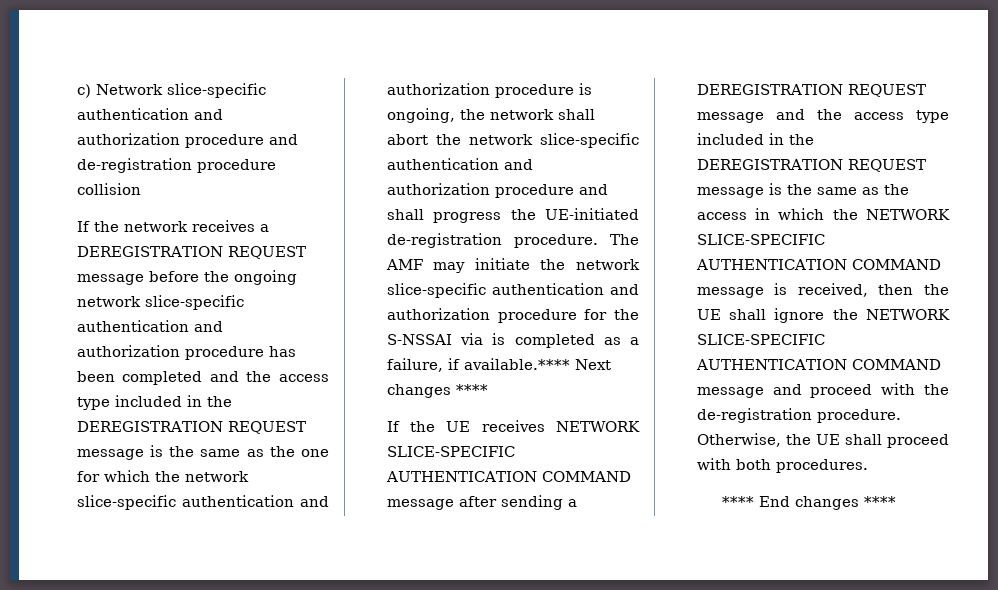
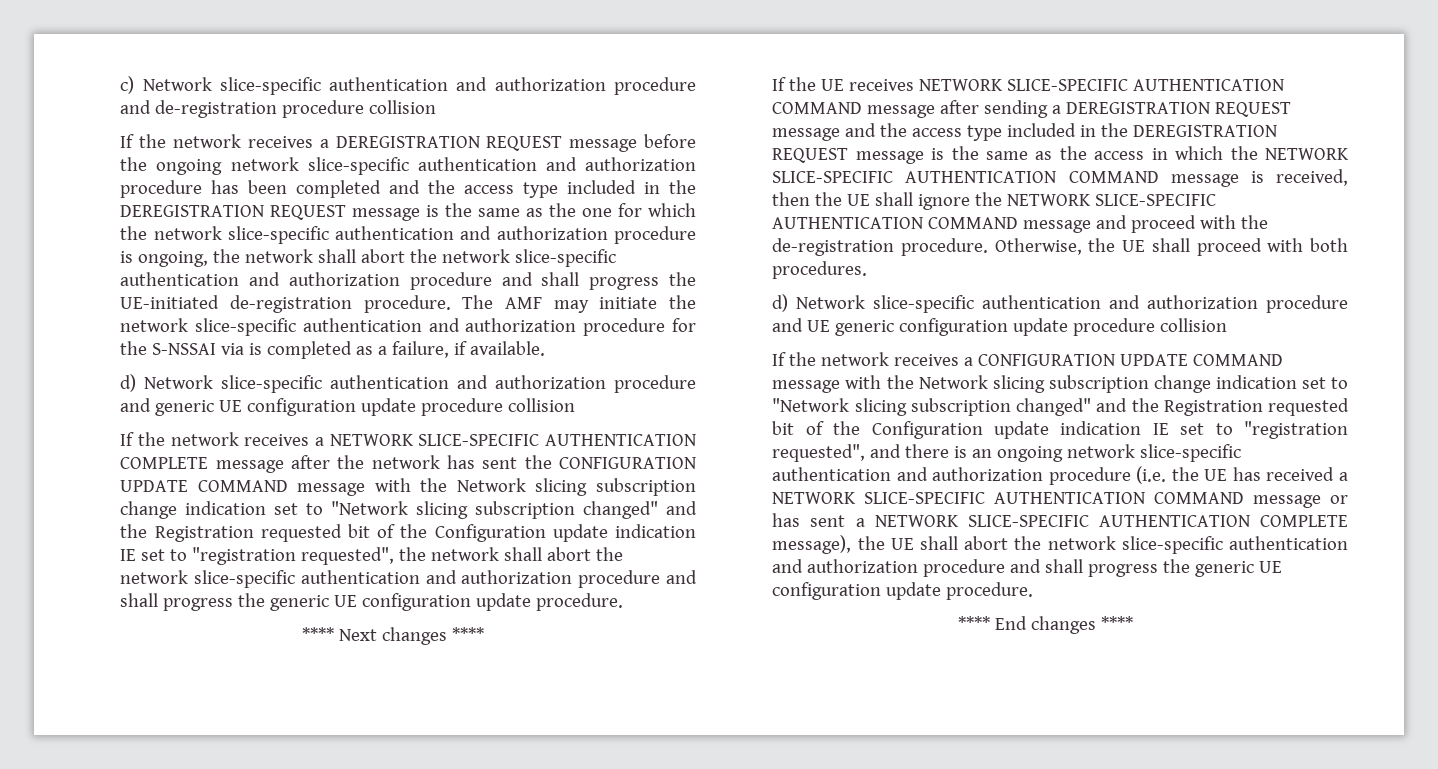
- The AMF may initiate the network slice-specific authentication and authorization procedure for the S-NSSAI via is completed as a failure, if available.**** Next changes ****
+ The AMF may initiate the network slice-specific authentication and authorization procedure for the S-NSSAI via is completed as a failure, if available.
+ d) Network slice-specific authentication and authorization procedure and generic UE configuration update procedure collision
+ If the network receives a NETWORK SLICE-SPECIFIC AUTHENTICATION COMPLETE message after the network has sent the CONFIGURATION UPDATE COMMAND message with the Network slicing subscription change indication set to "Network slicing subscription changed" and the Registration requested bit of the Configuration update indication IE set to "registration requested", the network shall abort the network slice-specific authentication and authorization procedure and shall progress the generic UE configuration update procedure.
+ **** Next changes ****
+ d) Network slice-specific authentication and authorization procedure and UE generic configuration update procedure collision
+ If the network receives a CONFIGURATION UPDATE COMMAND message with the Network slicing subscription change indication set to "Network slicing subscription changed" and the Registration requested bit of the Configuration update indication IE set to "registration requested", and there is an ongoing network slice-specific authentication and authorization procedure (i.e. the UE has received a NETWORK SLICE-SPECIFIC AUTHENTICATION COMMAND message or has sent a NETWORK SLICE-SPECIFIC AUTHENTICATION COMPLETE message), the UE shall abort the network slice-specific authentication and authorization procedure and shall progress the generic UE configuration update procedure.

